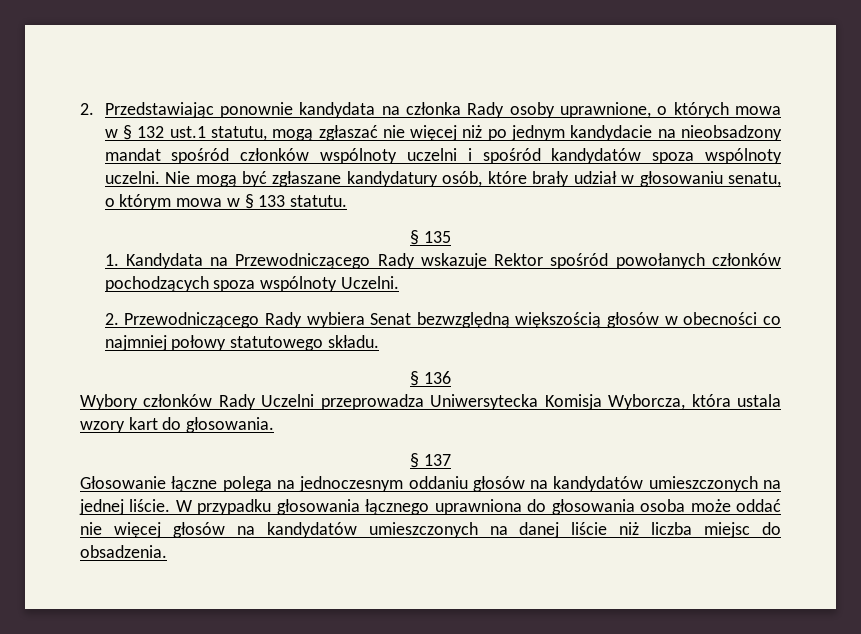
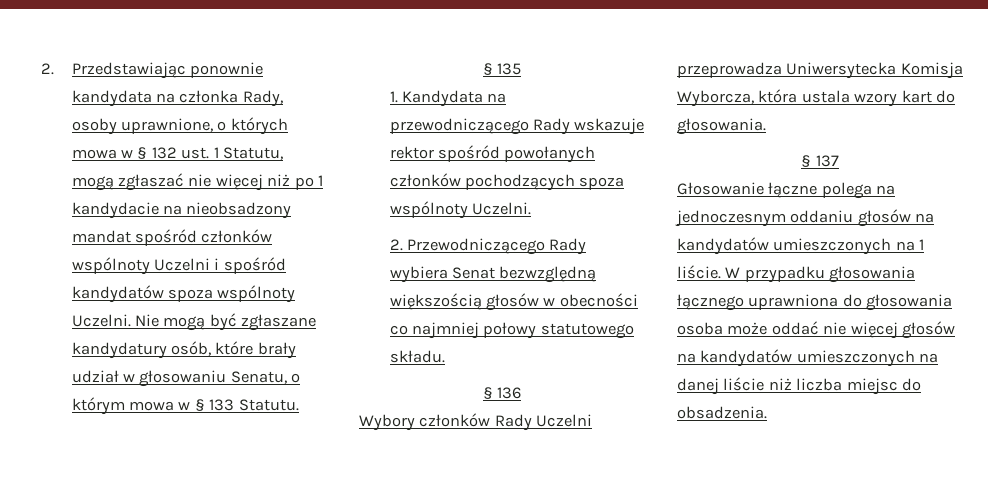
- 2. Przedstawiając ponownie kandydata na członka Rady osoby uprawnione, o których mowa w § 132 ust.1 statutu, mogą zgłaszać nie więcej niż po jednym kandydacie na nieobsadzony mandat spośród członków wspólnoty uczelni i spośród kandydatów spoza wspólnoty uczelni.
+ 2. Przedstawiając ponownie kandydata na członka Rady, osoby uprawnione, o których mowa w § 132 ust. 1 Statutu, mogą zgłaszać nie więcej niż po 1 kandydacie na nieobsadzony mandat spośród członków wspólnoty Uczelni i spośród kandydatów spoza wspólnoty Uczelni.
- Nie mogą być zgłaszane kandydatury osób, które brały udział w głosowaniu senatu, o którym mowa w § 133 statutu.
+ Nie mogą być zgłaszane kandydatury osób, które brały udział w głosowaniu Senatu, o którym mowa w § 133 Statutu.
- 1. Kandydata na Przewodniczącego Rady wskazuje Rektor spośród powołanych członków pochodzących spoza wspólnoty Uczelni.
+ 1. Kandydata na przewodniczącego Rady wskazuje rektor spośród powołanych członków pochodzących spoza wspólnoty Uczelni.
- Głosowanie łączne polega na jednoczesnym oddaniu głosów na kandydatów umieszczonych na jednej liście.
+ Głosowanie łączne polega na jednoczesnym oddaniu głosów na kandydatów umieszczonych na 1 liście.

